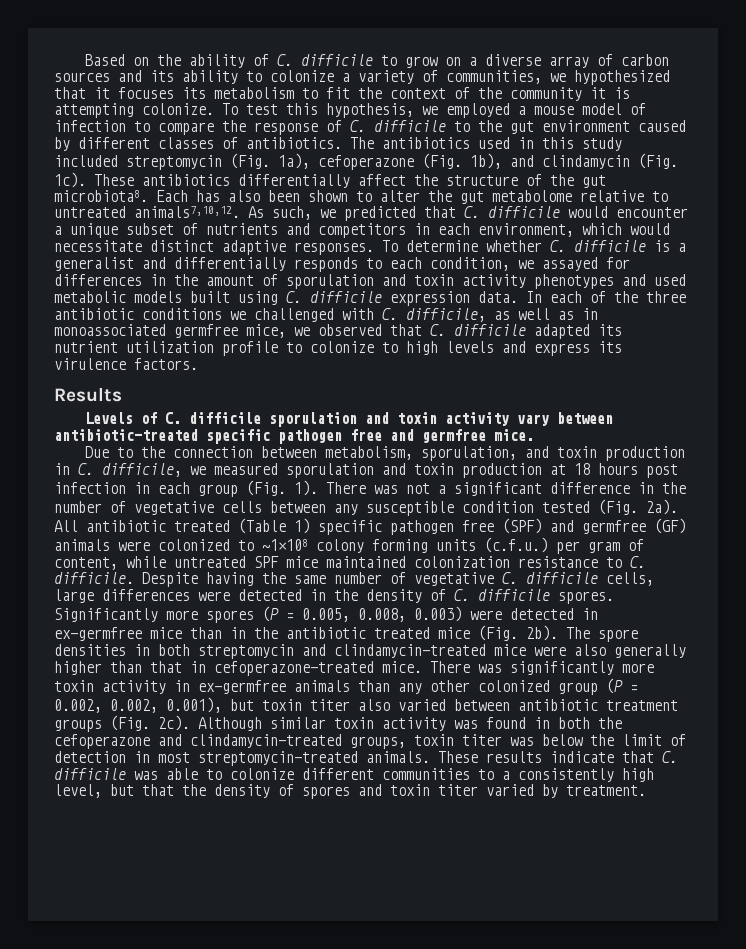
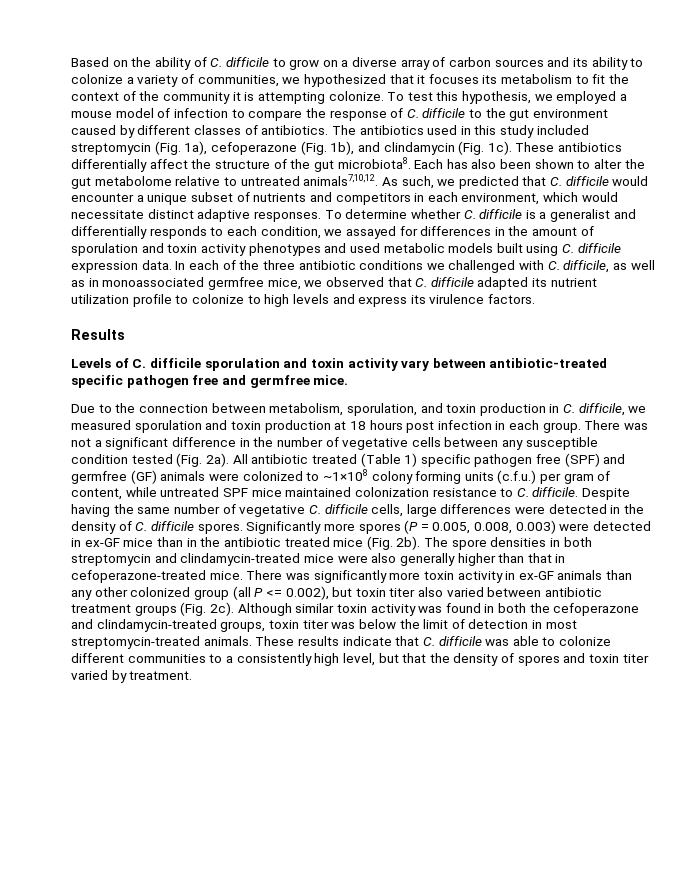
- Due to the connection between metabolism, sporulation, and toxin production in C. difficile, we measured sporulation and toxin production at 18 hours post infection in each group (Fig. 1).
+ Due to the connection between metabolism, sporulation, and toxin production in C. difficile, we measured sporulation and toxin production at 18 hours post infection in each group.
- Significantly more spores (P = 0.005, 0.008, 0.003) were detected in ex-germfree mice than in the antibiotic treated mice (Fig. 2b).
+ Significantly more spores (P = 0.005, 0.008, 0.003) were detected in ex-GF mice than in the antibiotic treated mice (Fig. 2b).
- There was significantly more toxin activity in ex-germfree animals than any other colonized group (P = 0.002, 0.002, 0.001), but toxin titer also varied between antibiotic treatment groups (Fig. 2c).
+ There was significantly more toxin activity in ex-GF animals than any other colonized group (all P <= 0.002), but toxin titer also varied between antibiotic treatment groups (Fig. 2c).

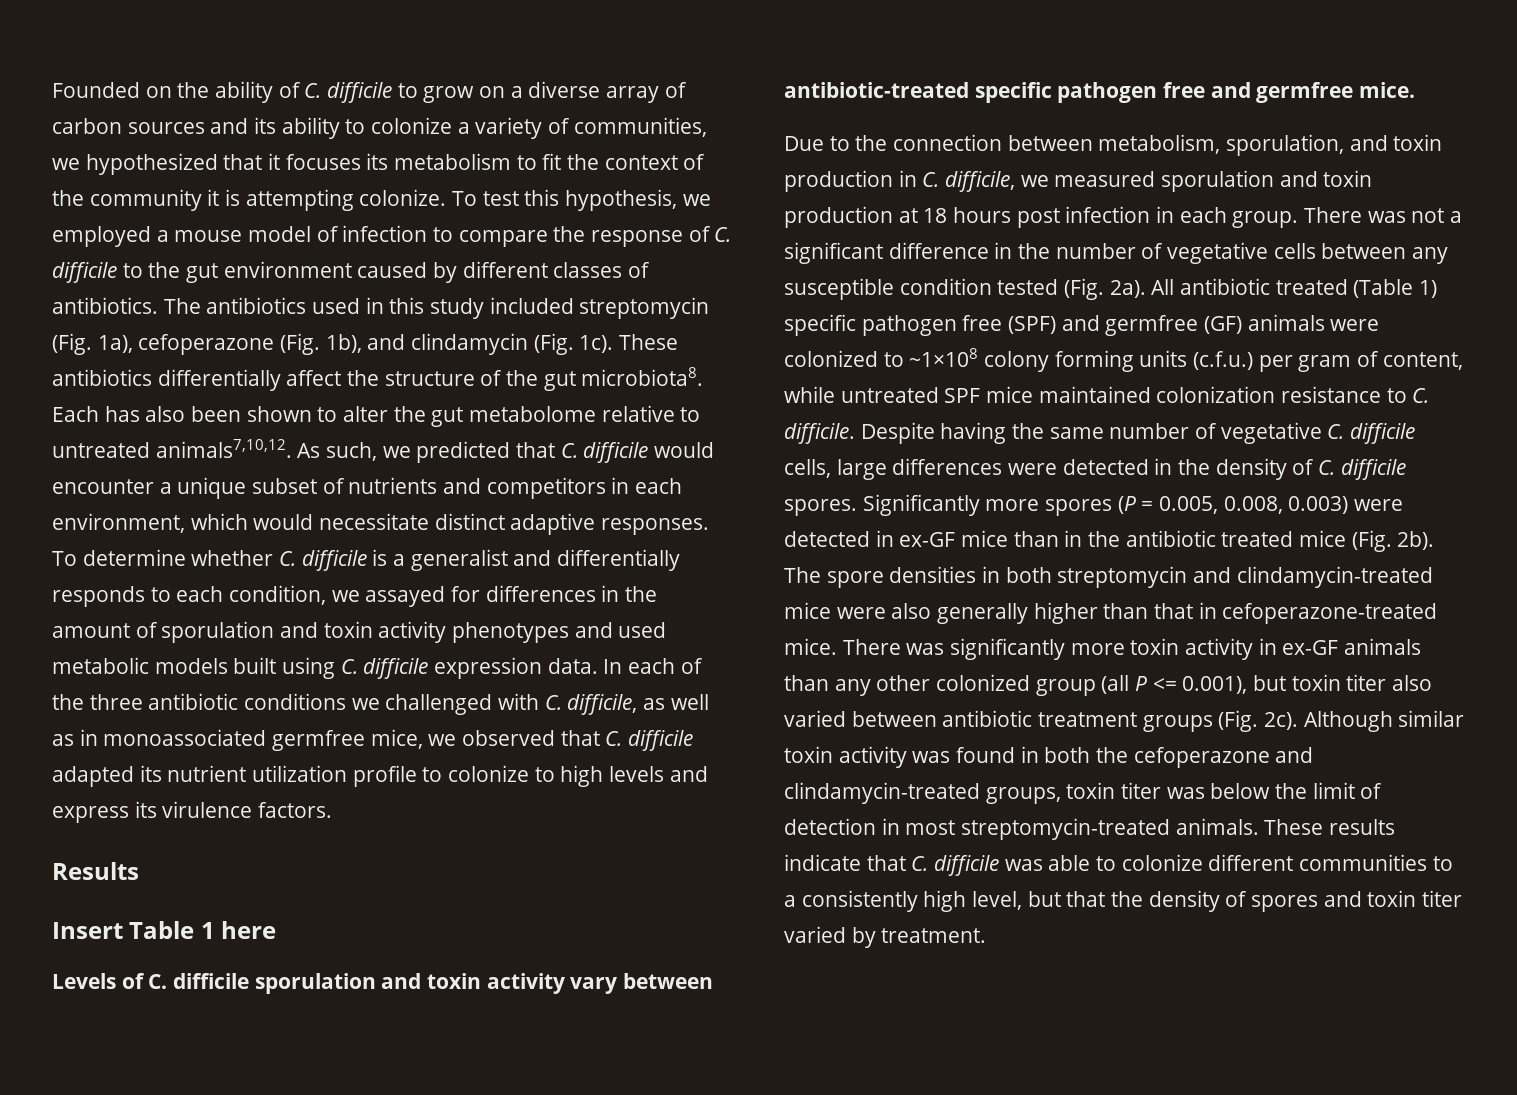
- Based on the ability of C. difficile to grow on a diverse array of carbon sources and its ability to colonize a variety of communities, we hypothesized that it focuses its metabolism to fit the context of the community it is attempting colonize.
+ Founded on the ability of C. difficile to grow on a diverse array of carbon sources and its ability to colonize a variety of communities, we hypothesized that it focuses its metabolism to fit the context of the community it is attempting colonize.
+ Insert Table 1 here
- There was significantly more toxin activity in ex-GF animals than any other colonized group (all P <= 0.002), but toxin titer also varied between antibiotic treatment groups (Fig. 2c).
+ There was significantly more toxin activity in ex-GF animals than any other colonized group (all P <= 0.001), but toxin titer also varied between antibiotic treatment groups (Fig. 2c).

